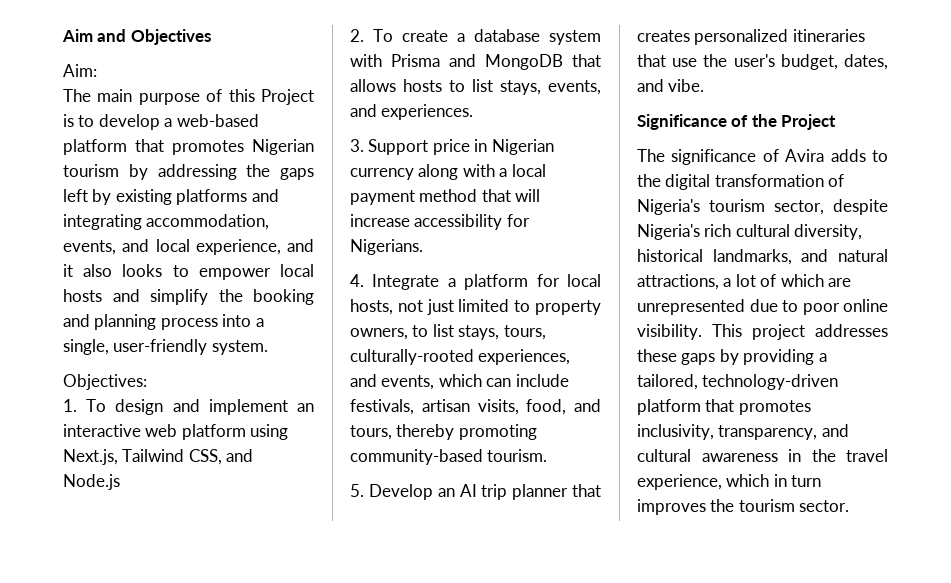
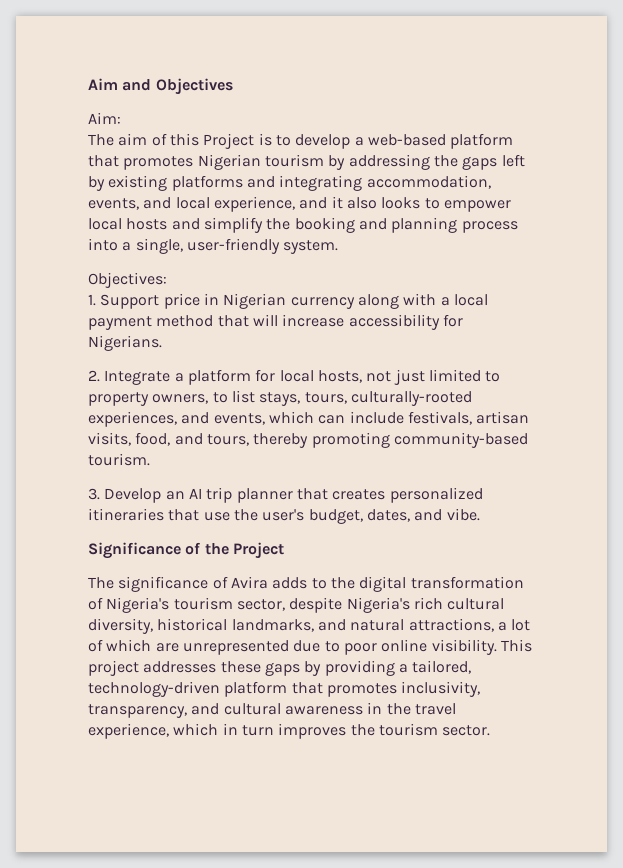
- The main purpose of this Project is to develop a web-based platform that promotes Nigerian tourism by addressing the gaps left by existing platforms and integrating accommodation, events, and local experience, and it also looks to empower local hosts and simplify the booking and planning process into a single, user-friendly system.
+ The aim of this Project is to develop a web-based platform that promotes Nigerian tourism by addressing the gaps left by existing platforms and integrating accommodation, events, and local experience, and it also looks to empower local hosts and simplify the booking and planning process into a single, user-friendly system.
- 1. To design and implement an interactive web platform using Next.js, Tailwind CSS, and Node.js
- 2. To create a database system with Prisma and MongoDB that allows hosts to list stays, events, and experiences.
- 3. Support price in Nigerian currency along with a local payment method that will increase accessibility for Nigerians.
+ 1. Support price in Nigerian currency along with a local payment method that will increase accessibility for Nigerians.
- 4. Integrate a platform for local hosts, not just limited to property owners, to list stays, tours, culturally-rooted experiences, and events, which can include festivals, artisan visits, food, and tours, thereby promoting community-based tourism.
+ 2. Integrate a platform for local hosts, not just limited to property owners, to list stays, tours, culturally-rooted experiences, and events, which can include festivals, artisan visits, food, and tours, thereby promoting community-based tourism.
- 5. Develop an AI trip planner that creates personalized itineraries that use the user's budget, dates, and vibe.
+ 3. Develop an AI trip planner that creates personalized itineraries that use the user's budget, dates, and vibe.

